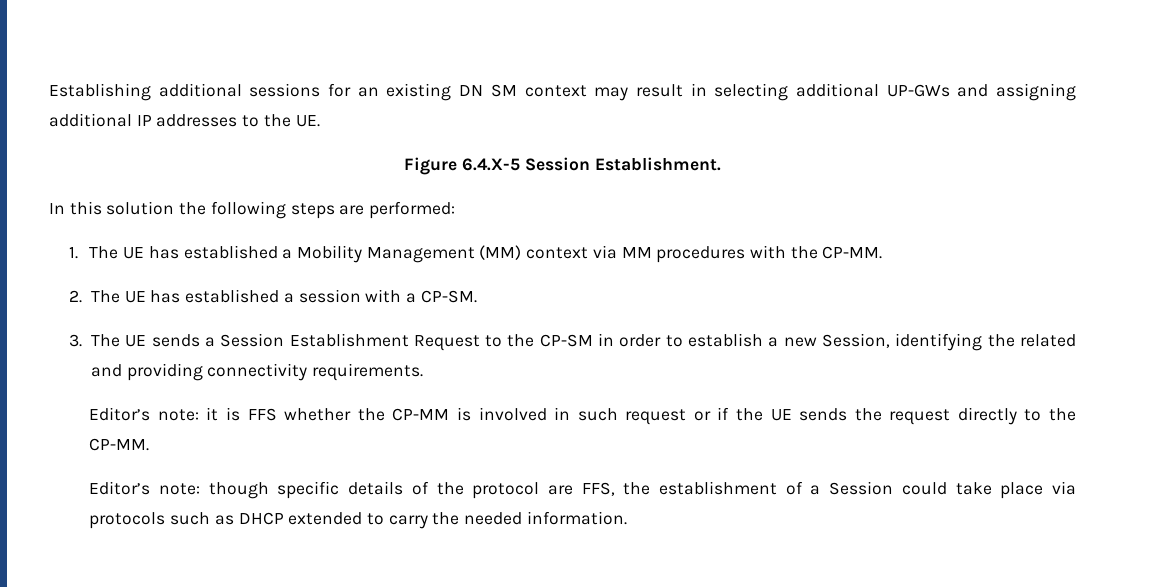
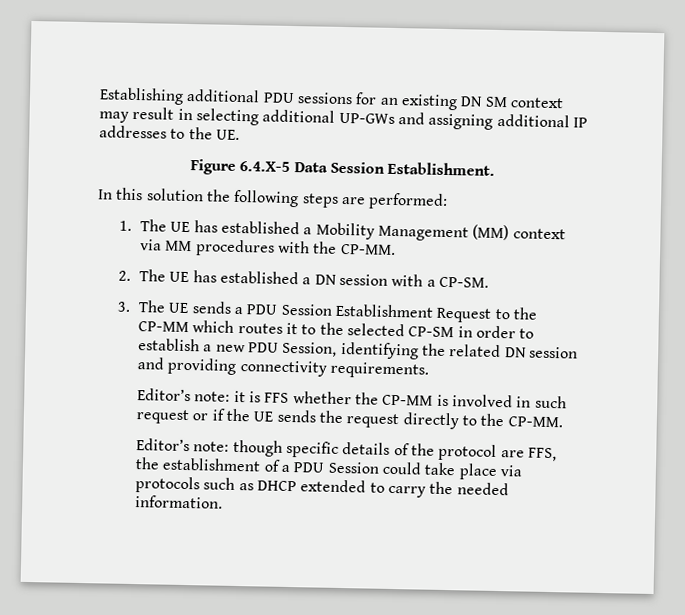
- Establishing additional sessions for an existing DN SM context may result in selecting additional UP-GWs and assigning additional IP addresses to the UE.
+ Establishing additional PDU sessions for an existing DN SM context may result in selecting additional UP-GWs and assigning additional IP addresses to the UE.
- Figure 6.4.X-5 Session Establishment.
+ Figure 6.4.X-5 Data Session Establishment.
- 2. The UE has established a session with a CP-SM.
+ 2. The UE has established a DN session with a CP-SM.
- 3. The UE sends a Session Establishment Request to the CP-SM in order to establish a new Session, identifying the related and providing connectivity requirements.
+ 3. The UE sends a PDU Session Establishment Request to the CP-MM which routes it to the selected CP-SM in order to establish a new PDU Session, identifying the related DN session and providing connectivity requirements.
- Editor’s note: though specific details of the protocol are FFS, the establishment of a Session could take place via protocols such as DHCP extended to carry the needed information.
+ Editor’s note: though specific details of the protocol are FFS, the establishment of a PDU Session could take place via protocols such as DHCP extended to carry the needed information.

